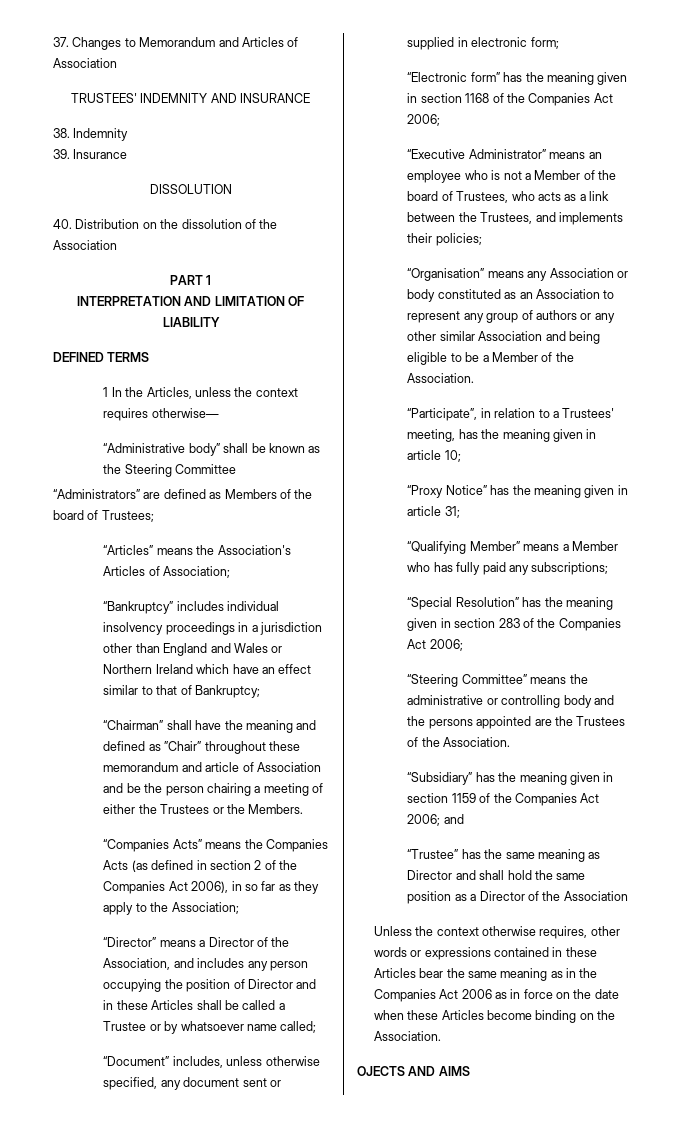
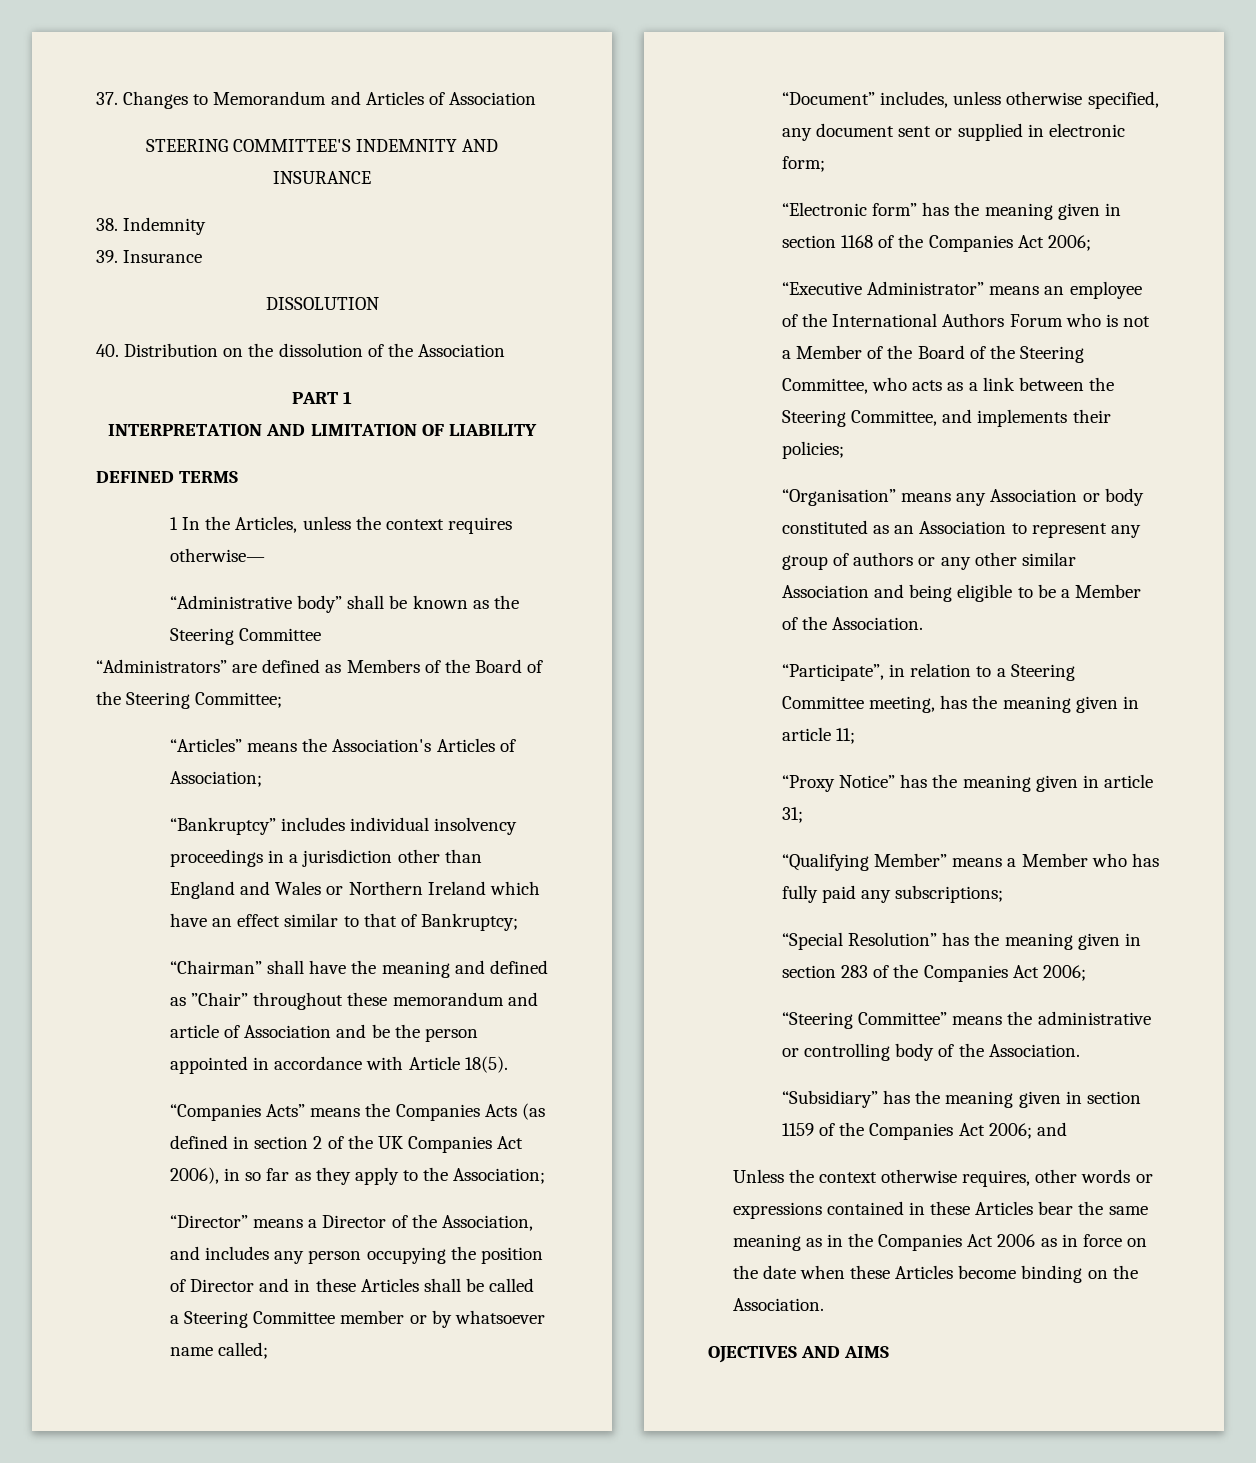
- TRUSTEES' INDEMNITY AND INSURANCE
+ STEERING COMMITTEE'S INDEMNITY AND INSURANCE
- “Administrators” are defined as Members of the board of Trustees;
+ “Administrators” are defined as Members of the Board of the Steering Committee;
- “Chairman” shall have the meaning and defined as ”Chair” throughout these memorandum and article of Association and be the person chairing a meeting of either the Trustees or the Members.
+ “Chairman” shall have the meaning and defined as ”Chair” throughout these memorandum and article of Association and be the person appointed in accordance with Article 18(5).
- “Companies Acts” means the Companies Acts (as defined in section 2 of the Companies Act 2006), in so far as they apply to the Association;
+ “Companies Acts” means the Companies Acts (as defined in section 2 of the UK Companies Act 2006), in so far as they apply to the Association;
- “Director” means a Director of the Association, and includes any person occupying the position of Director and in these Articles shall be called a Trustee or by whatsoever name called;
+ “Director” means a Director of the Association, and includes any person occupying the position of Director and in these Articles shall be called a Steering Committee member or by whatsoever name called;
- “Executive Administrator” means an employee who is not a Member of the board of Trustees, who acts as a link between the Trustees, and implements their policies;
+ “Executive Administrator” means an employee of the International Authors Forum who is not a Member of the Board of the Steering Committee, who acts as a link between the Steering Committee, and implements their policies;
- “Participate”, in relation to a Trustees' meeting, has the meaning given in article 10;
+ “Participate”, in relation to a Steering Committee meeting, has the meaning given in article 11;
- “Steering Committee” means the administrative or controlling body and the persons appointed are the Trustees of the Association.
+ “Steering Committee” means the administrative or controlling body of the Association.
- “Trustee” has the same meaning as Director and shall hold the same position as a Director of the Association
- OJECTS AND AIMS
+ OJECTIVES AND AIMS

